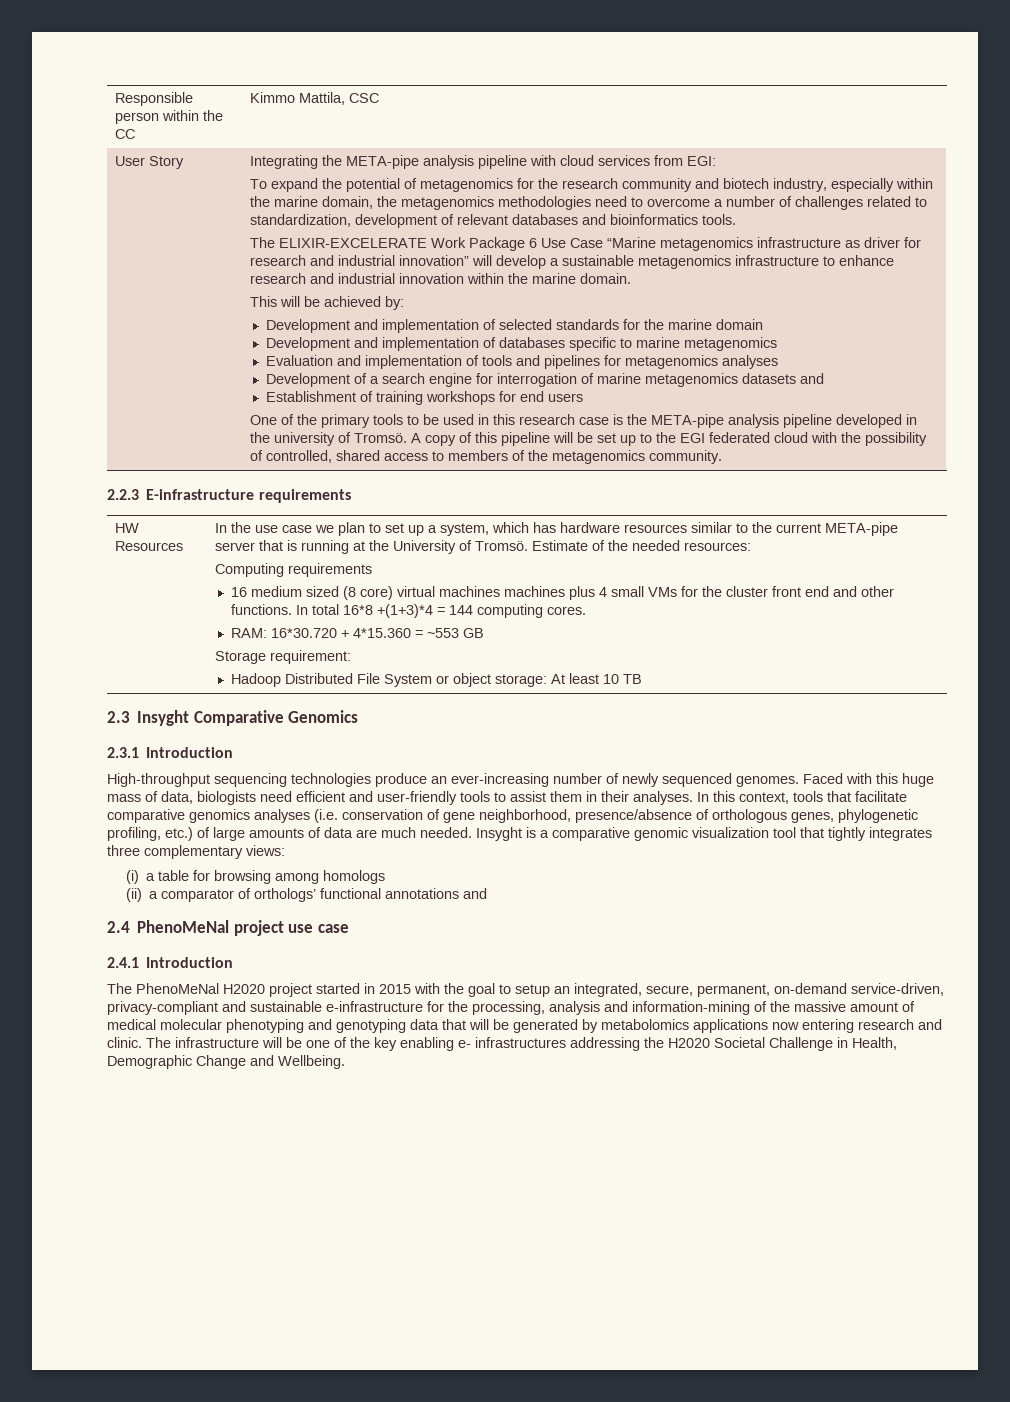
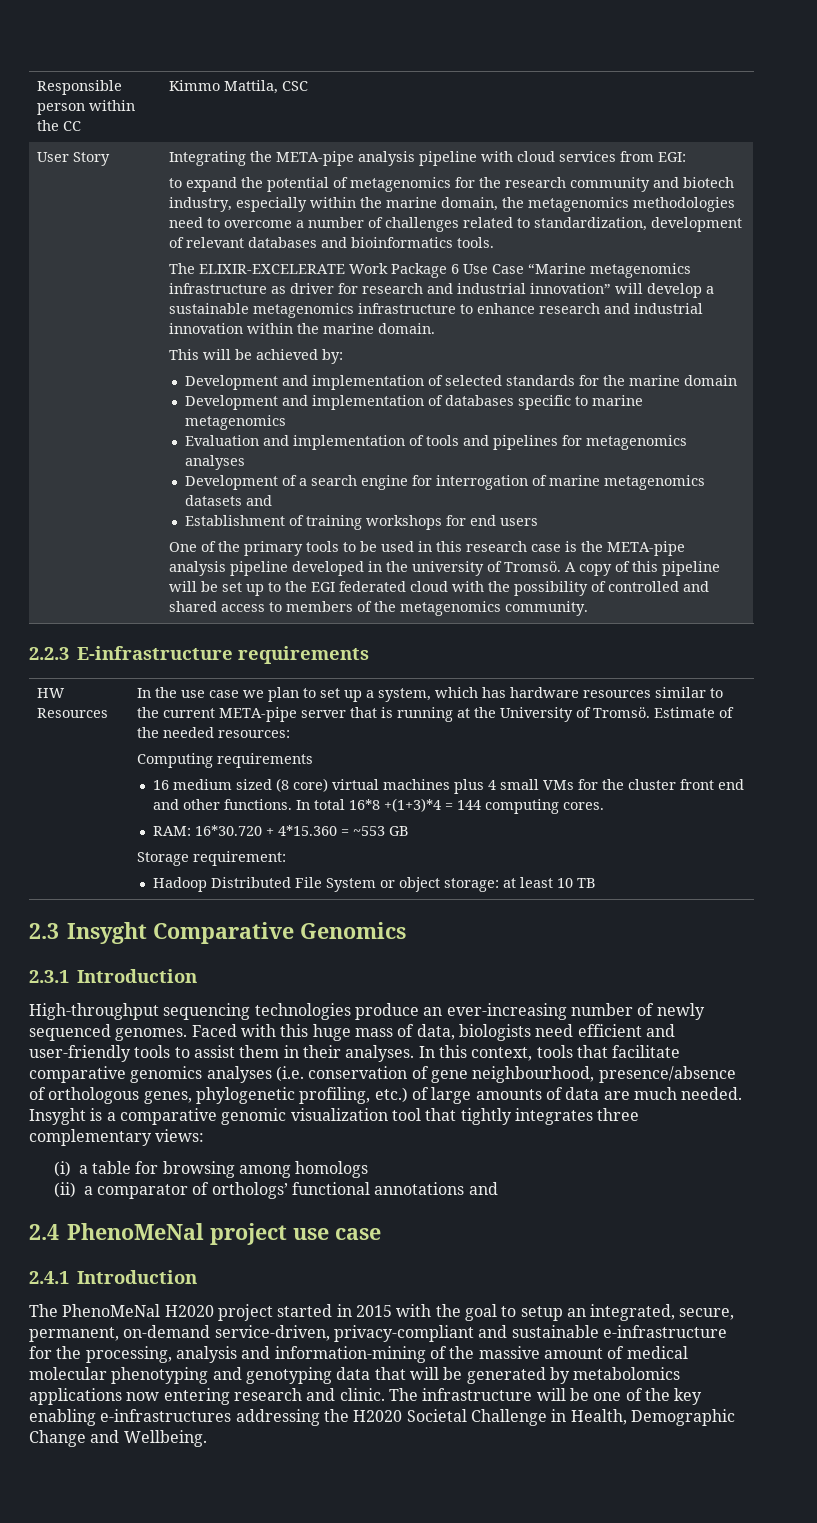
- To expand the potential of metagenomics for the research community and biotech industry, especially within the marine domain, the metagenomics methodologies need to overcome a number of challenges related to standardization, development of relevant databases and bioinformatics tools.
+ to expand the potential of metagenomics for the research community and biotech industry, especially within the marine domain, the metagenomics methodologies need to overcome a number of challenges related to standardization, development of relevant databases and bioinformatics tools.
- A copy of this pipeline will be set up to the EGI federated cloud with the possibility of controlled, shared access to members of the metagenomics community.
+ A copy of this pipeline will be set up to the EGI federated cloud with the possibility of controlled and shared access to members of the metagenomics community.
- 16 medium sized (8 core) virtual machines machines plus 4 small VMs for the cluster front end and other functions.
+ 16 medium sized (8 core) virtual machines plus 4 small VMs for the cluster front end and other functions.
- Hadoop Distributed File System or object storage: At least 10 TB
+ Hadoop Distributed File System or object storage: at least 10 TB
- In this context, tools that facilitate comparative genomics analyses (i.e. conservation of gene neighborhood, presence/absence of orthologous genes, phylogenetic profiling, etc.) of large amounts of data are much needed.
+ In this context, tools that facilitate comparative genomics analyses (i.e. conservation of gene neighbourhood, presence/absence of orthologous genes, phylogenetic profiling, etc.) of large amounts of data are much needed.
- The infrastructure will be one of the key enabling e- infrastructures addressing the H2020 Societal Challenge in Health, Demographic Change and Wellbeing.
+ The infrastructure will be one of the key enabling e-infrastructures addressing the H2020 Societal Challenge in Health, Demographic Change and Wellbeing.

